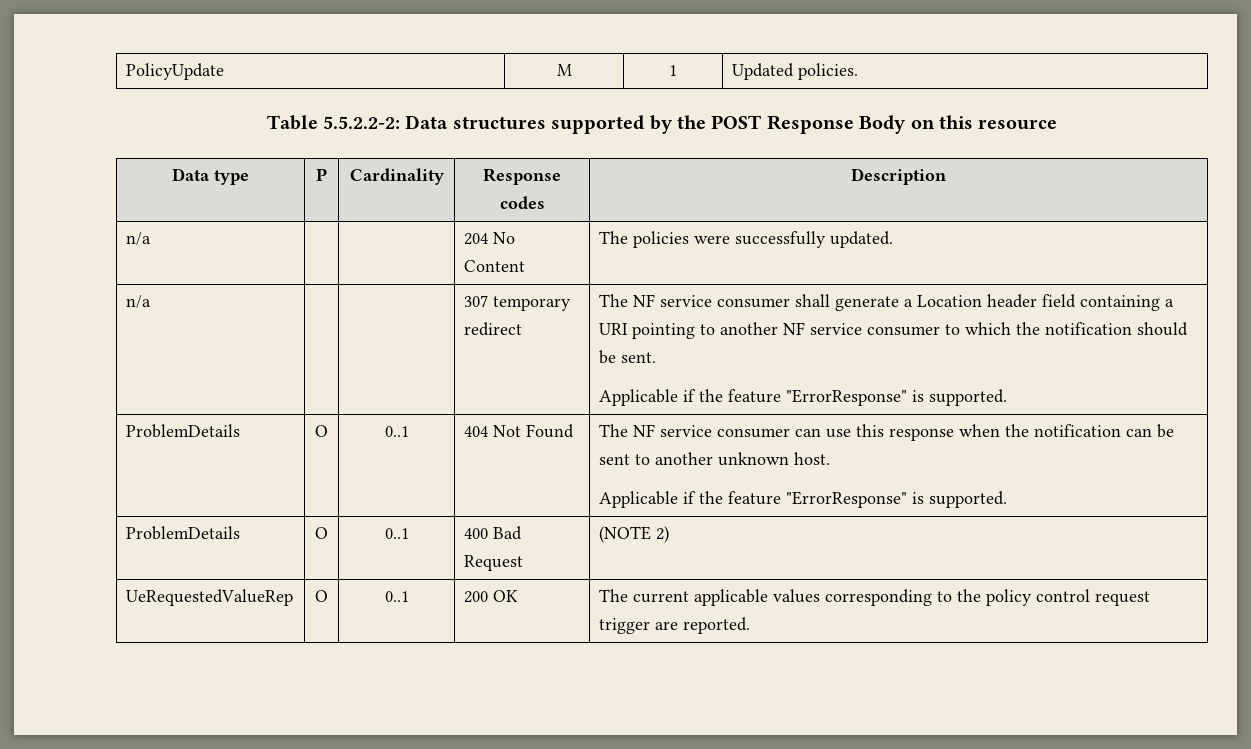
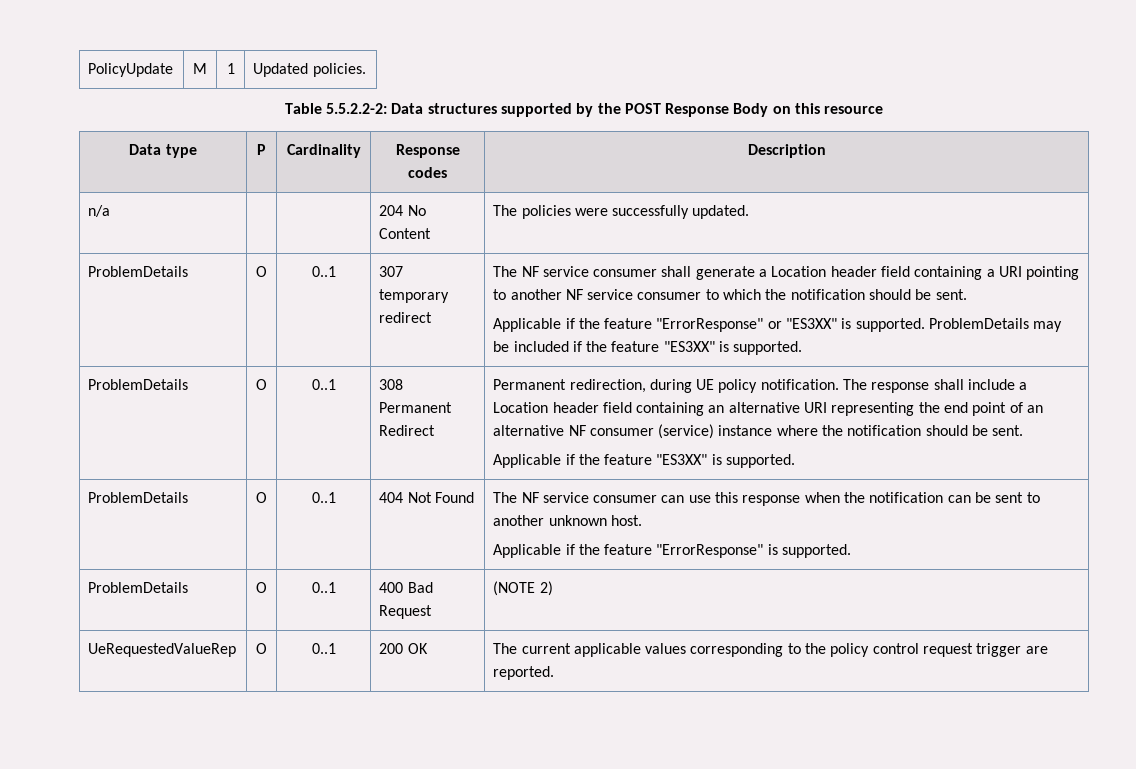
  n/a | | | 204 No Content | The policies were successfully updated.
- n/a
+ ProblemDetails | O | 0..1
  The NF service consumer shall generate a Location header field containing a URI pointing to another NF service consumer to which the notification should be sent.
- Applicable if the feature "ErrorResponse" is supported.
+ Applicable if the feature "ErrorResponse" or "ES3XX" is supported. ProblemDetails may be included if the feature "ES3XX" is supported.
+ ProblemDetails | O | 0..1 | 308 Permanent Redirect | Permanent redirection, during UE policy notification. The response shall include a Location header field containing an alternative URI representing the end point of an alternative NF consumer (service) instance where the notification should be sent.
+ Applicable if the feature "ES3XX" is supported.

